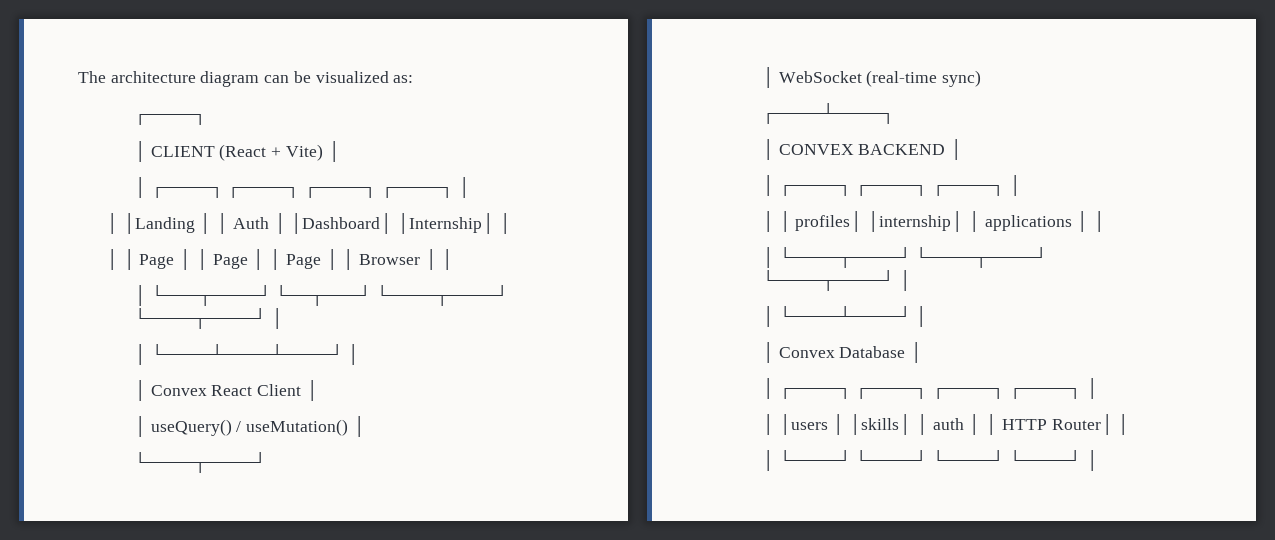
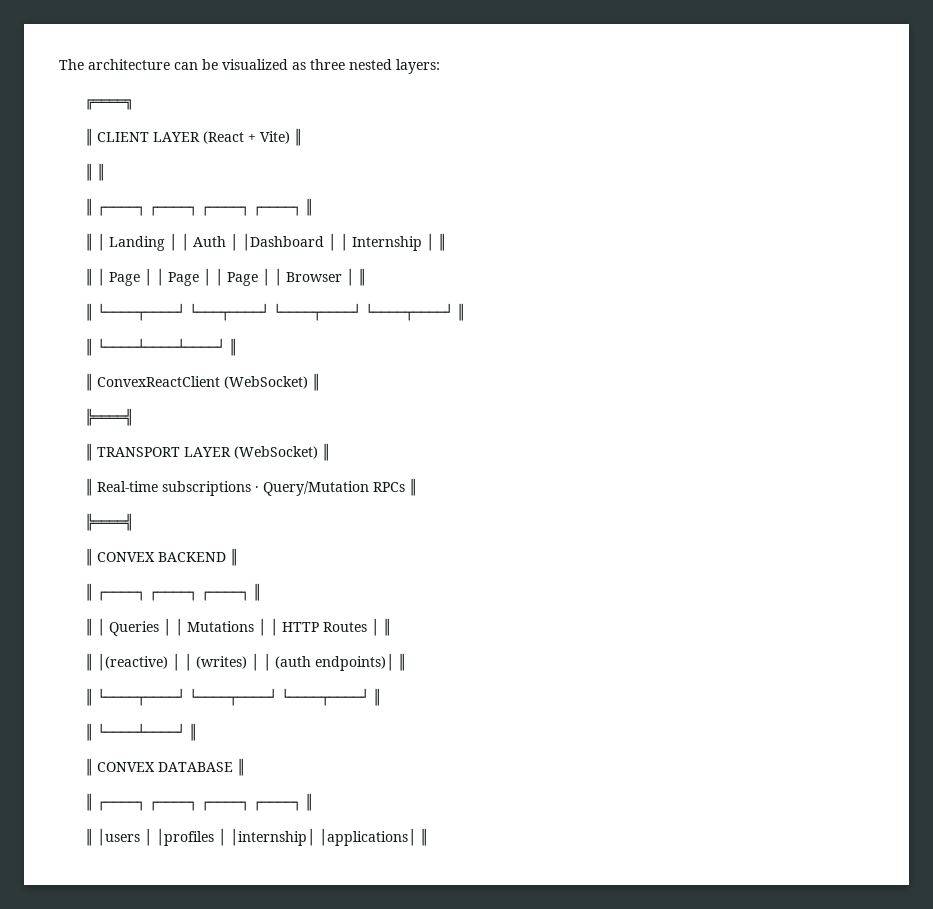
- The architecture diagram can be visualized as:
- ┌────┐
- │ CLIENT (React + Vite) │
- │ ┌────┐ ┌────┐ ┌────┐ ┌────┐ │
- │ │Landing │ │ Auth │ │Dashboard│ │Internship│ │
- │ │ Page │ │ Page │ │ Page │ │ Browser │ │
- │ └───┬────┘ └──┬───┘ └────┬────┘ └────┬────┘ │
- │ └────┴────┴────┘ │
- │ Convex React Client │
- │ useQuery() / useMutation() │
- └────┬────┘
- │ WebSocket (real-time sync)
- ┌────┴────┐
- │ CONVEX BACKEND │
- │ ┌────┐ ┌────┐ ┌────┐ │
- │ │ profiles│ │internship│ │ applications │ │
- │ └────┬────┘ └────┬────┘ └────┬────┘ │
- │ └────┴────┘ │
- │ Convex Database │
- │ ┌────┐ ┌────┐ ┌────┐ ┌────┐ │
- │ │users │ │skills│ │ auth │ │ HTTP Router│ │
- │ └────┘ └────┘ └────┘ └────┘ │
+ The architecture can be visualized as three nested layers:
+ ╔════╗
+ ║ CLIENT LAYER (React + Vite) ║
+ ║ ║
+ ║ ┌────┐ ┌────┐ ┌────┐ ┌────┐ ║
+ ║ │ Landing │ │ Auth │ │Dashboard │ │ Internship │ ║
+ ║ │ Page │ │ Page │ │ Page │ │ Browser │ ║
+ ║ └────┬────┘ └───┬────┘ └────┬────┘ └────┬────┘ ║
+ ║ └────┴────┴────┘ ║
+ ║ ConvexReactClient (WebSocket) ║
+ ╠════╣
+ ║ TRANSPORT LAYER (WebSocket) ║
+ ║ Real-time subscriptions · Query/Mutation RPCs ║
+ ╠════╣
+ ║ CONVEX BACKEND ║
+ ║ ┌────┐ ┌────┐ ┌────┐ ║
+ ║ │ Queries │ │ Mutations │ │ HTTP Routes │ ║
+ ║ │(reactive) │ │ (writes) │ │ (auth endpoints)│ ║
+ ║ └────┬────┘ └────┬────┘ └────┬────┘ ║
+ ║ └────┴────┘ ║
+ ║ CONVEX DATABASE ║
+ ║ ┌────┐ ┌────┐ ┌────┐ ┌────┐ ║
+ ║ │users │ │profiles │ │internship│ │applications│ ║

